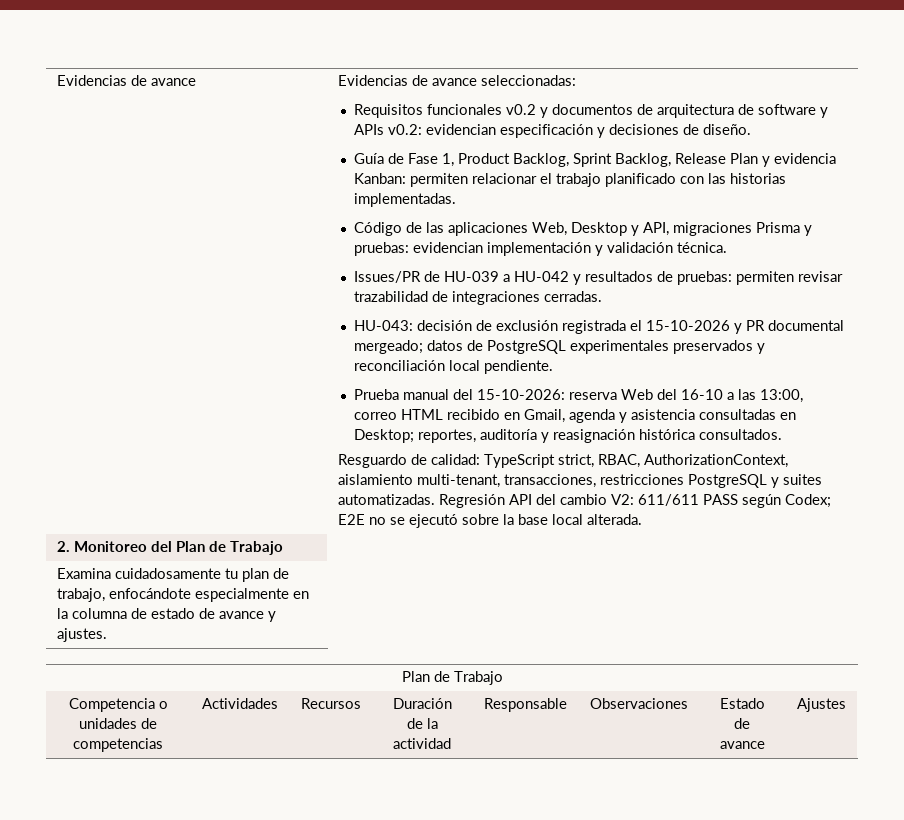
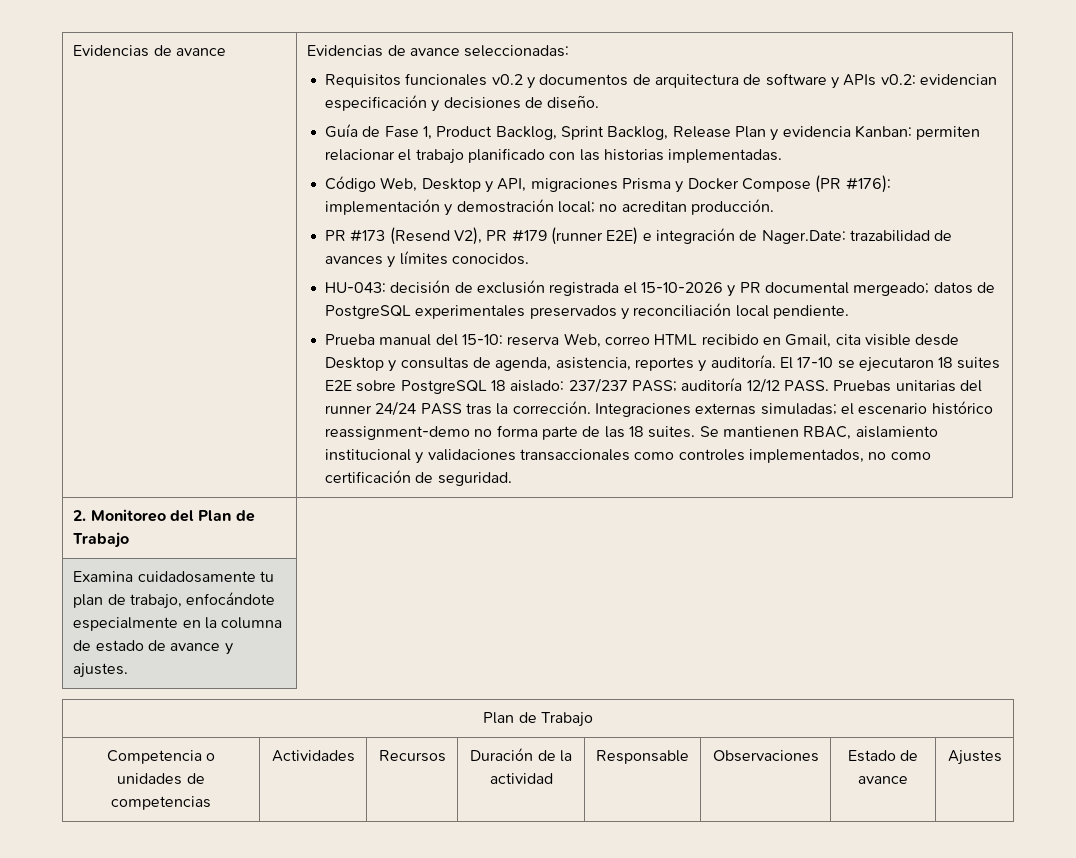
- Código de las aplicaciones Web, Desktop y API, migraciones Prisma y pruebas: evidencian implementación y validación técnica.
- Issues/PR de HU-039 a HU-042 y resultados de pruebas: permiten revisar trazabilidad de integraciones cerradas.
+ Código Web, Desktop y API, migraciones Prisma y Docker Compose (PR #176): implementación y demostración local; no acreditan producción.
+ PR #173 (Resend V2), PR #179 (runner E2E) e integración de Nager.Date: trazabilidad de avances y límites conocidos.
- Prueba manual del 15-10-2026: reserva Web del 16-10 a las 13:00, correo HTML recibido en Gmail, agenda y asistencia consultadas en Desktop; reportes, auditoría y reasignación histórica consultados.
- Resguardo de calidad: TypeScript strict, RBAC, AuthorizationContext, aislamiento multi-tenant, transacciones, restricciones PostgreSQL y suites automatizadas. Regresión API del cambio V2: 611/611 PASS según Codex; E2E no se ejecutó sobre la base local alterada.
+ Prueba manual del 15-10: reserva Web, correo HTML recibido en Gmail, cita visible desde Desktop y consultas de agenda, asistencia, reportes y auditoría. El 17-10 se ejecutaron 18 suites E2E sobre PostgreSQL 18 aislado: 237/237 PASS; auditoría 12/12 PASS. Pruebas unitarias del runner 24/24 PASS tras la corrección. Integraciones externas simuladas; el escenario histórico reassignment-demo no forma parte de las 18 suites. Se mantienen RBAC, aislamiento institucional y validaciones transaccionales como controles implementados, no como certificación de seguridad.

